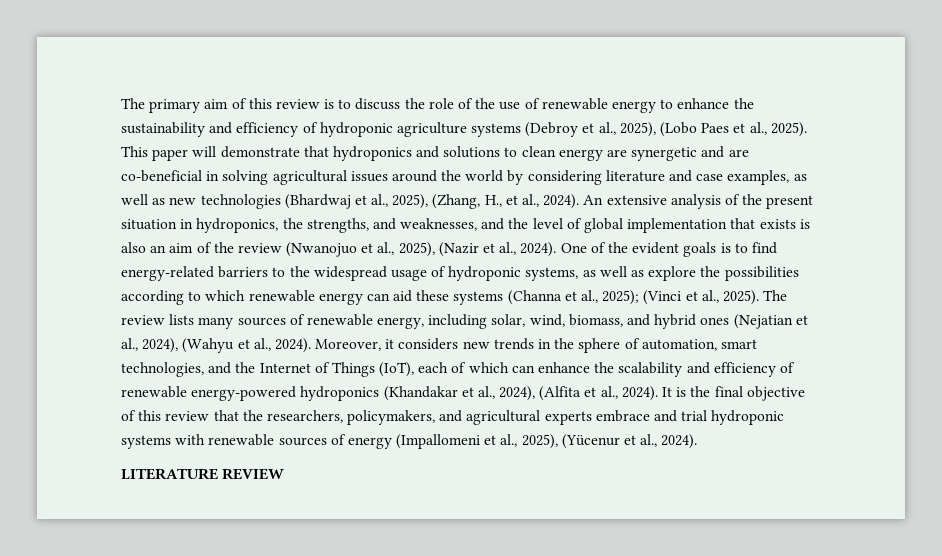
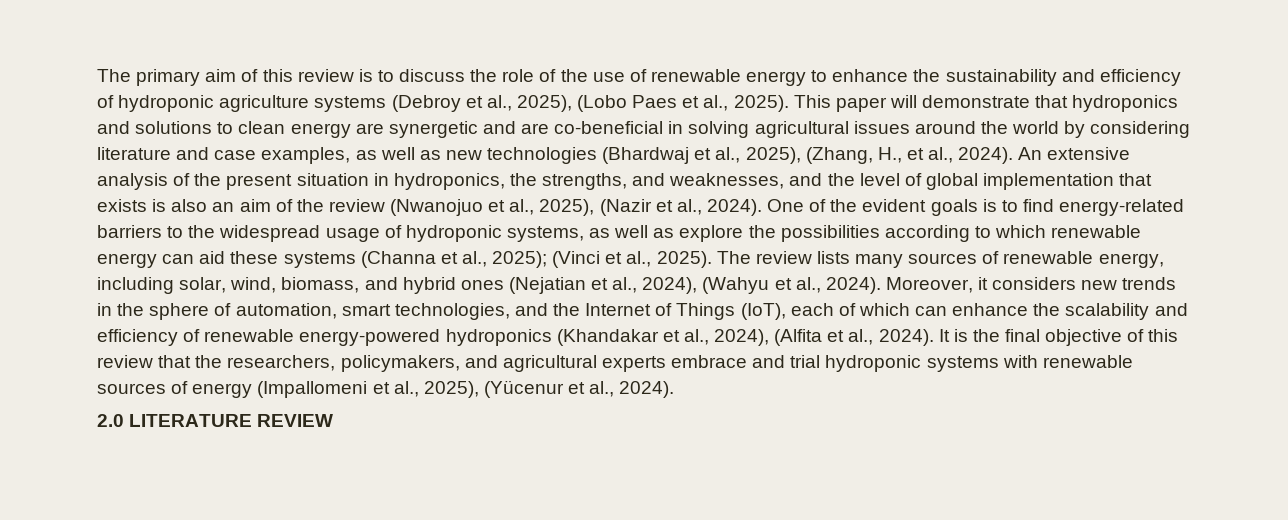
- LITERATURE REVIEW
+ 2.0 LITERATURE REVIEW

